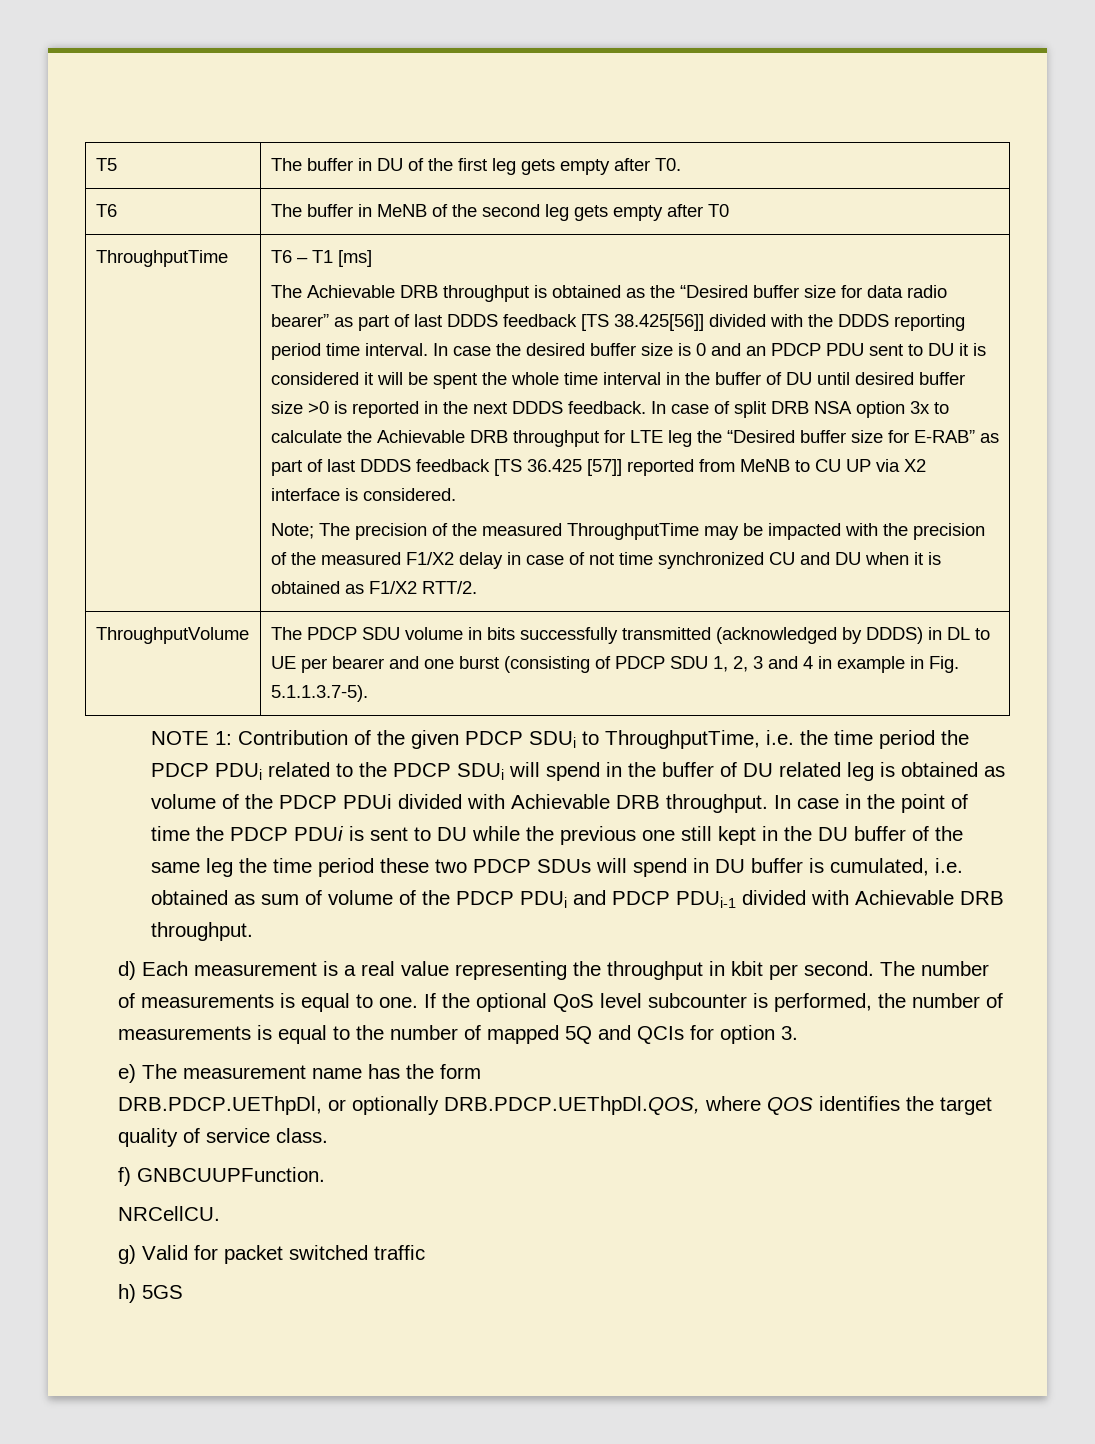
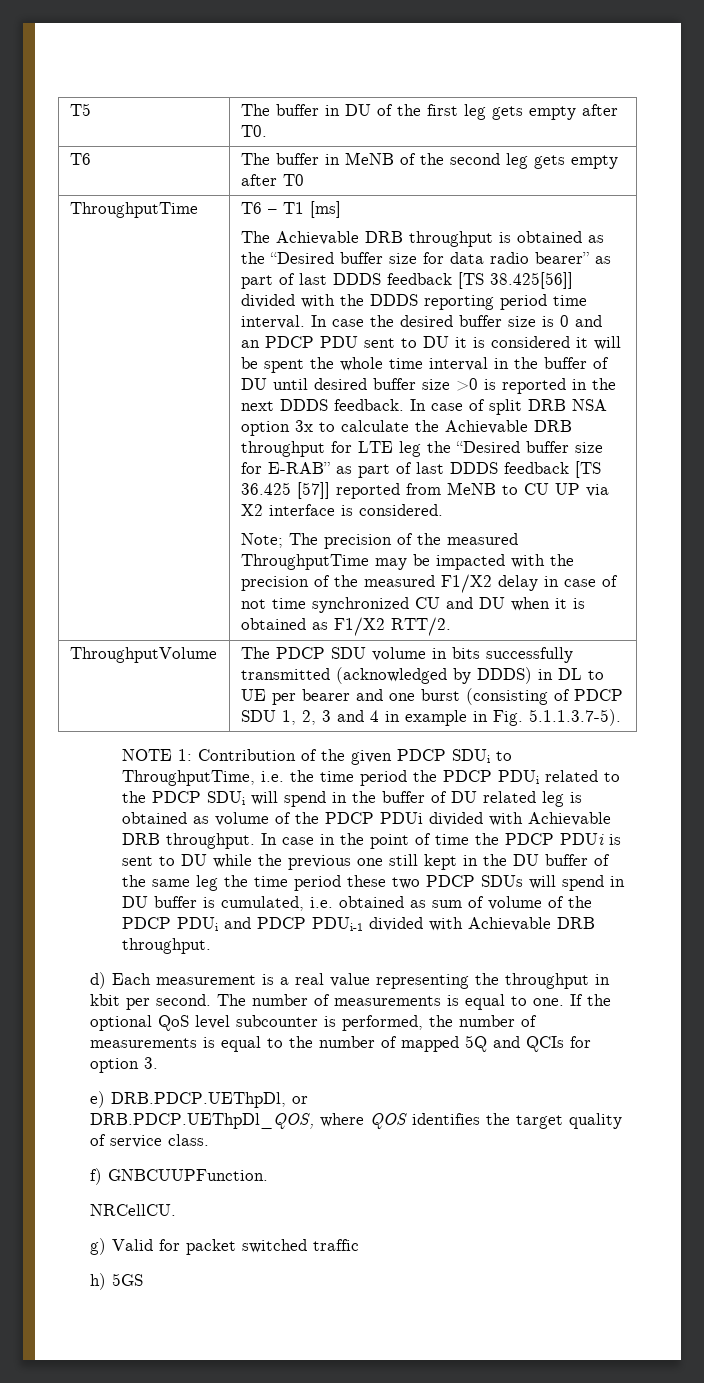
- e) The measurement name has the form
- DRB.PDCP.UEThpDl, or optionally DRB.PDCP.UEThpDl.QOS, where QOS identifies the target quality of service class.
+ e) DRB.PDCP.UEThpDl, or
+ DRB.PDCP.UEThpDl_QOS, where QOS identifies the target quality of service class.

